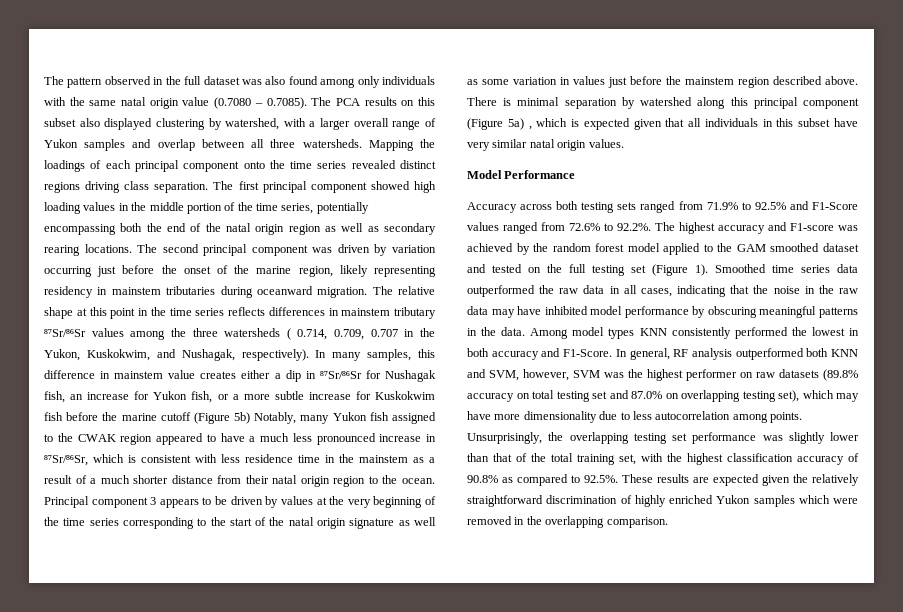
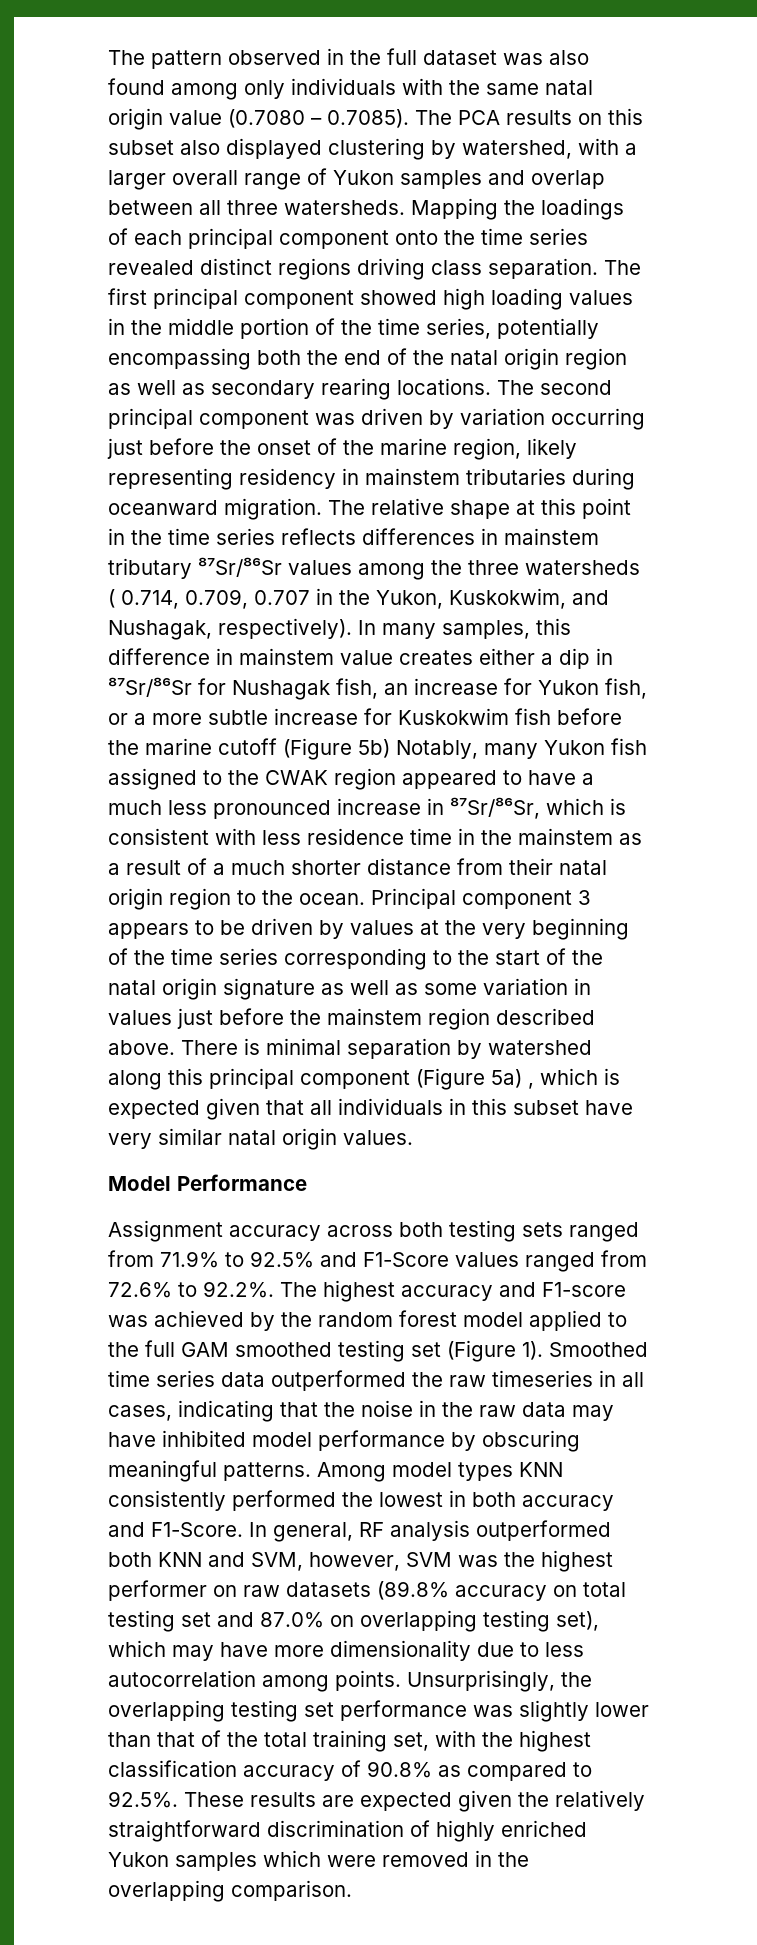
- Accuracy across both testing sets ranged from 71.9% to 92.5% and F1-Score values ranged from 72.6% to 92.2%. The highest accuracy and F1-score was achieved by the random forest model applied to the GAM smoothed dataset and tested on the full testing set (Figure 1).
+ Assignment accuracy across both testing sets ranged from 71.9% to 92.5% and F1-Score values ranged from 72.6% to 92.2%. The highest accuracy and F1-score was achieved by the random forest model applied to the full GAM smoothed testing set (Figure 1).
- Smoothed time series data outperformed the raw data in all cases, indicating that the noise in the raw data may have inhibited model performance by obscuring meaningful patterns in the data.
+ Smoothed time series data outperformed the raw timeseries in all cases, indicating that the noise in the raw data may have inhibited model performance by obscuring meaningful patterns.

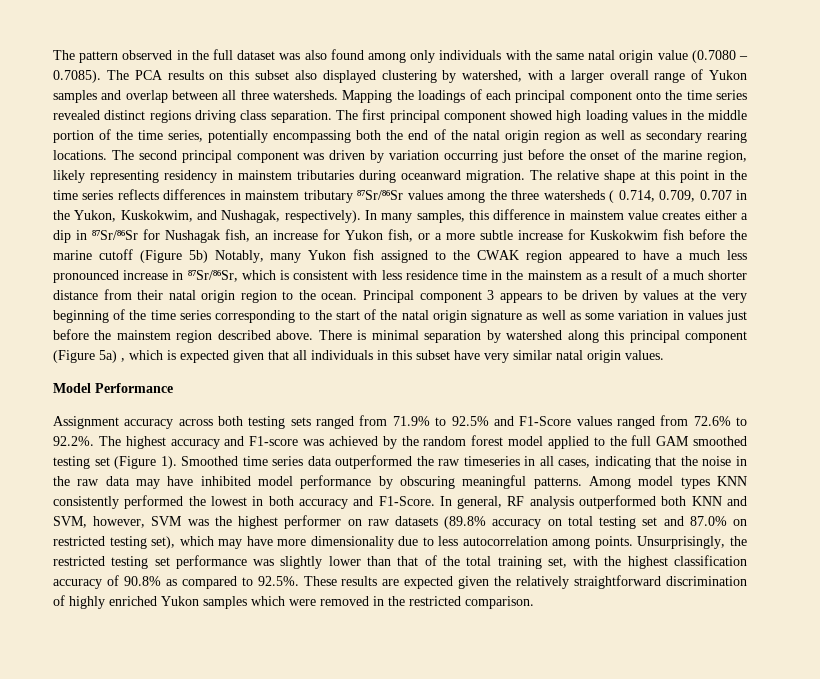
- In general, RF analysis outperformed both KNN and SVM, however, SVM was the highest performer on raw datasets (89.8% accuracy on total testing set and 87.0% on overlapping testing set), which may have more dimensionality due to less autocorrelation among points.
+ In general, RF analysis outperformed both KNN and SVM, however, SVM was the highest performer on raw datasets (89.8% accuracy on total testing set and 87.0% on restricted testing set), which may have more dimensionality due to less autocorrelation among points.
- Unsurprisingly, the overlapping testing set performance was slightly lower than that of the total training set, with the highest classification accuracy of 90.8% as compared to 92.5%. These results are expected given the relatively straightforward discrimination of highly enriched Yukon samples which were removed in the overlapping comparison.
+ Unsurprisingly, the restricted testing set performance was slightly lower than that of the total training set, with the highest classification accuracy of 90.8% as compared to 92.5%. These results are expected given the relatively straightforward discrimination of highly enriched Yukon samples which were removed in the restricted comparison.

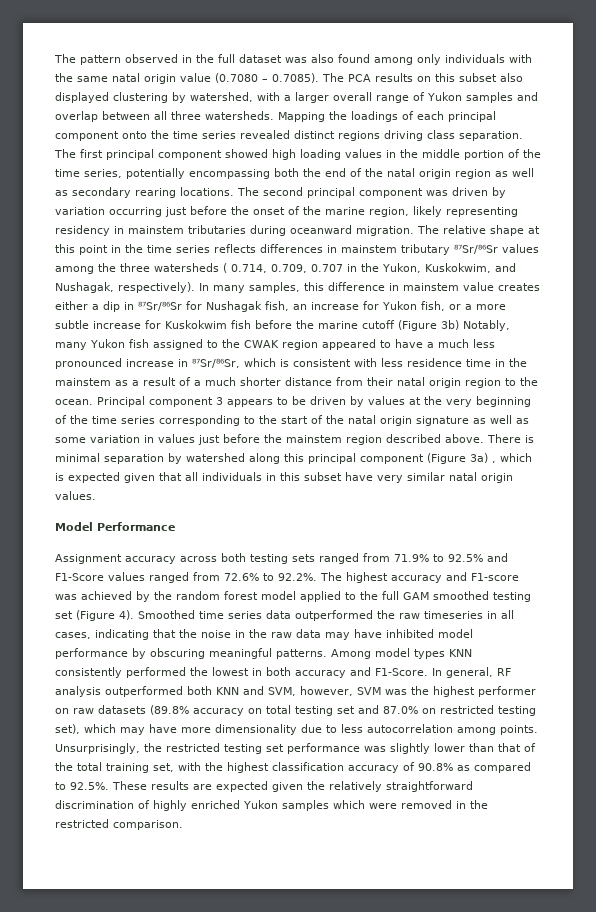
- In many samples, this difference in mainstem value creates either a dip in ⁸⁷Sr/⁸⁶Sr for Nushagak fish, an increase for Yukon fish, or a more subtle increase for Kuskokwim fish before the marine cutoff (Figure 5b) Notably, many Yukon fish assigned to the CWAK region appeared to have a much less pronounced increase in ⁸⁷Sr/⁸⁶Sr, which is consistent with less residence time in the mainstem as a result of a much shorter distance from their natal origin region to the ocean.
+ In many samples, this difference in mainstem value creates either a dip in ⁸⁷Sr/⁸⁶Sr for Nushagak fish, an increase for Yukon fish, or a more subtle increase for Kuskokwim fish before the marine cutoff (Figure 3b) Notably, many Yukon fish assigned to the CWAK region appeared to have a much less pronounced increase in ⁸⁷Sr/⁸⁶Sr, which is consistent with less residence time in the mainstem as a result of a much shorter distance from their natal origin region to the ocean.
- There is minimal separation by watershed along this principal component (Figure 5a) , which is expected given that all individuals in this subset have very similar natal origin values.
+ There is minimal separation by watershed along this principal component (Figure 3a) , which is expected given that all individuals in this subset have very similar natal origin values.
- Assignment accuracy across both testing sets ranged from 71.9% to 92.5% and F1-Score values ranged from 72.6% to 92.2%. The highest accuracy and F1-score was achieved by the random forest model applied to the full GAM smoothed testing set (Figure 1).
+ Assignment accuracy across both testing sets ranged from 71.9% to 92.5% and F1-Score values ranged from 72.6% to 92.2%. The highest accuracy and F1-score was achieved by the random forest model applied to the full GAM smoothed testing set (Figure 4).

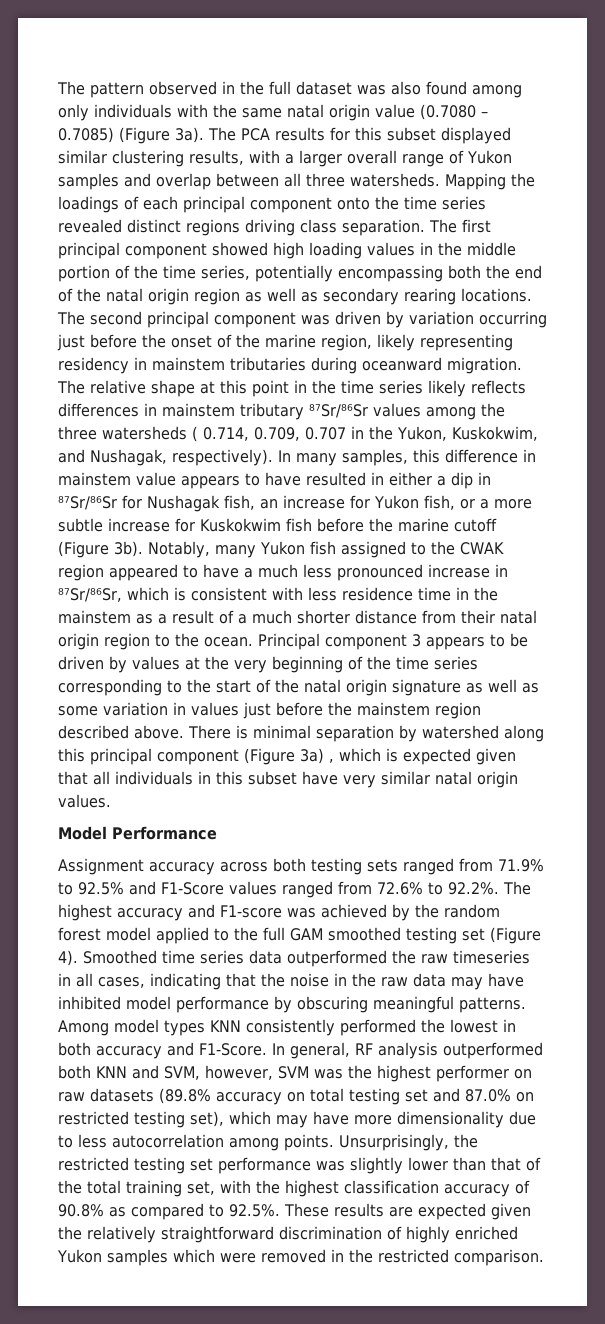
- The pattern observed in the full dataset was also found among only individuals with the same natal origin value (0.7080 – 0.7085). The PCA results on this subset also displayed clustering by watershed, with a larger overall range of Yukon samples and overlap between all three watersheds.
+ The pattern observed in the full dataset was also found among only individuals with the same natal origin value (0.7080 – 0.7085) (Figure 3a). The PCA results for this subset displayed similar clustering results, with a larger overall range of Yukon samples and overlap between all three watersheds.
- The relative shape at this point in the time series reflects differences in mainstem tributary ⁸⁷Sr/⁸⁶Sr values among the three watersheds ( 0.714, 0.709, 0.707 in the Yukon, Kuskokwim, and Nushagak, respectively).
+ The relative shape at this point in the time series likely reflects differences in mainstem tributary ⁸⁷Sr/⁸⁶Sr values among the three watersheds ( 0.714, 0.709, 0.707 in the Yukon, Kuskokwim, and Nushagak, respectively).
- In many samples, this difference in mainstem value creates either a dip in ⁸⁷Sr/⁸⁶Sr for Nushagak fish, an increase for Yukon fish, or a more subtle increase for Kuskokwim fish before the marine cutoff (Figure 3b) Notably, many Yukon fish assigned to the CWAK region appeared to have a much less pronounced increase in ⁸⁷Sr/⁸⁶Sr, which is consistent with less residence time in the mainstem as a result of a much shorter distance from their natal origin region to the ocean.
+ In many samples, this difference in mainstem value appears to have resulted in either a dip in ⁸⁷Sr/⁸⁶Sr for Nushagak fish, an increase for Yukon fish, or a more subtle increase for Kuskokwim fish before the marine cutoff (Figure 3b). Notably, many Yukon fish assigned to the CWAK region appeared to have a much less pronounced increase in ⁸⁷Sr/⁸⁶Sr, which is consistent with less residence time in the mainstem as a result of a much shorter distance from their natal origin region to the ocean.

